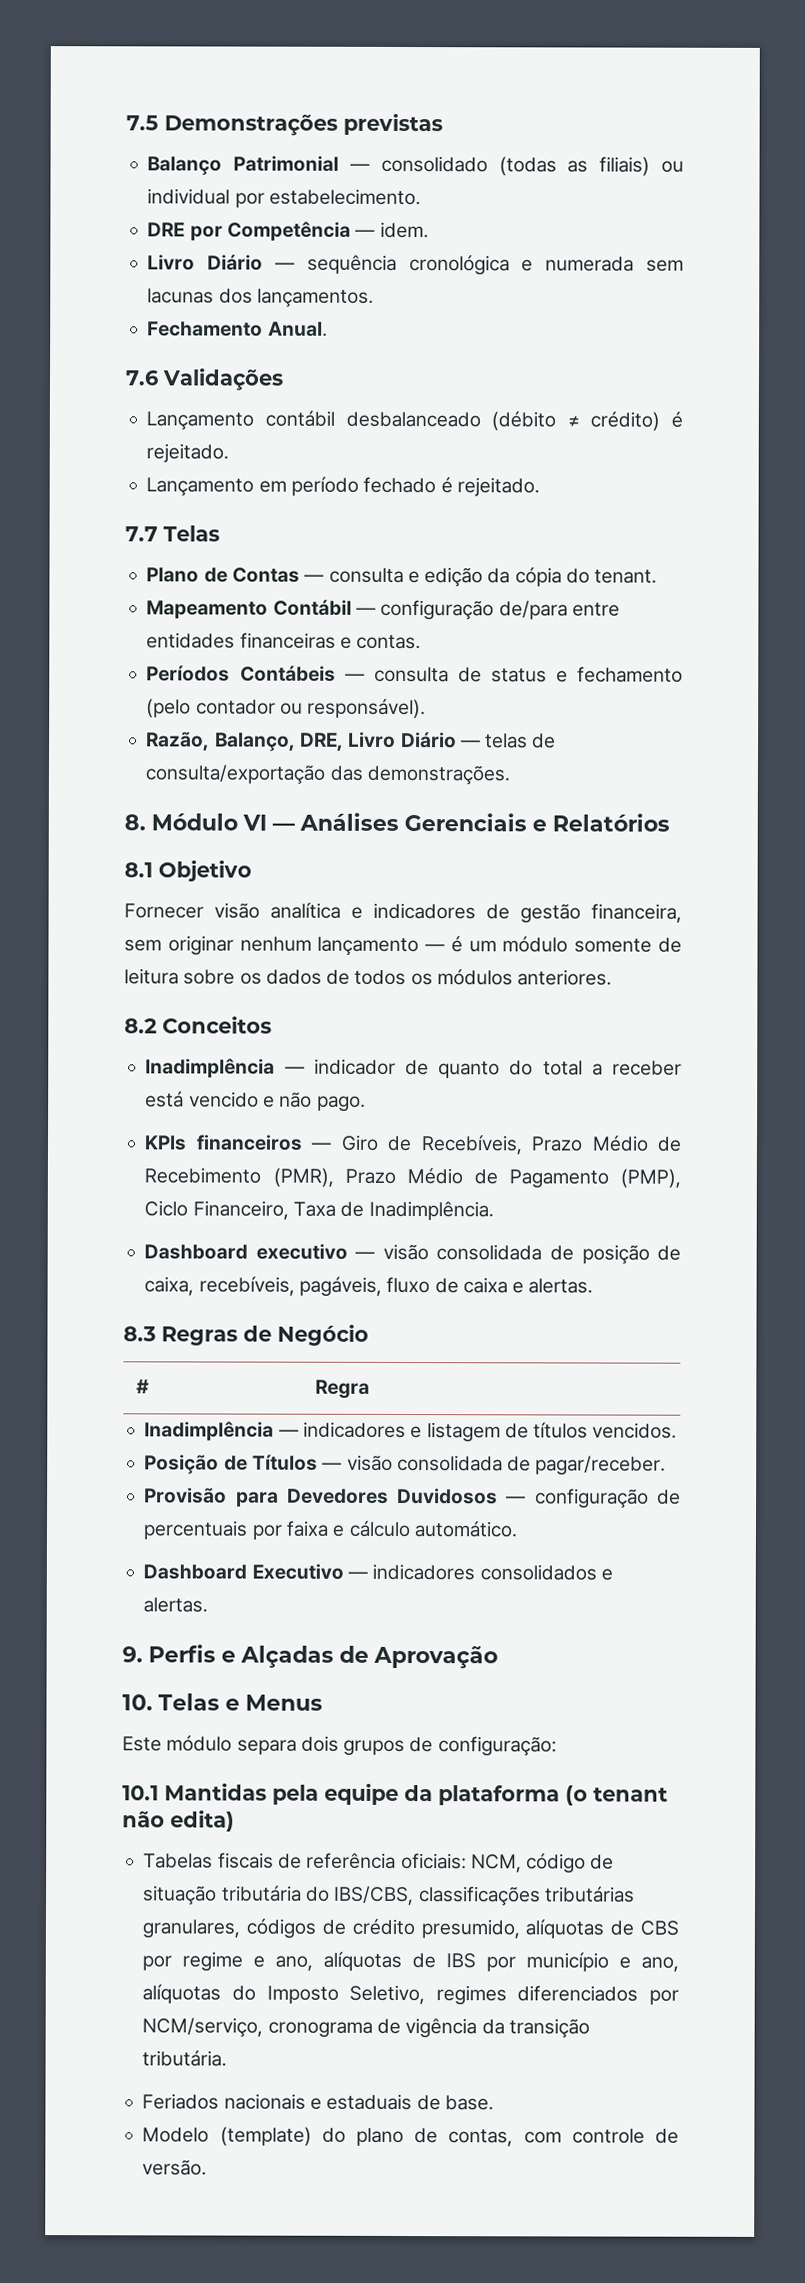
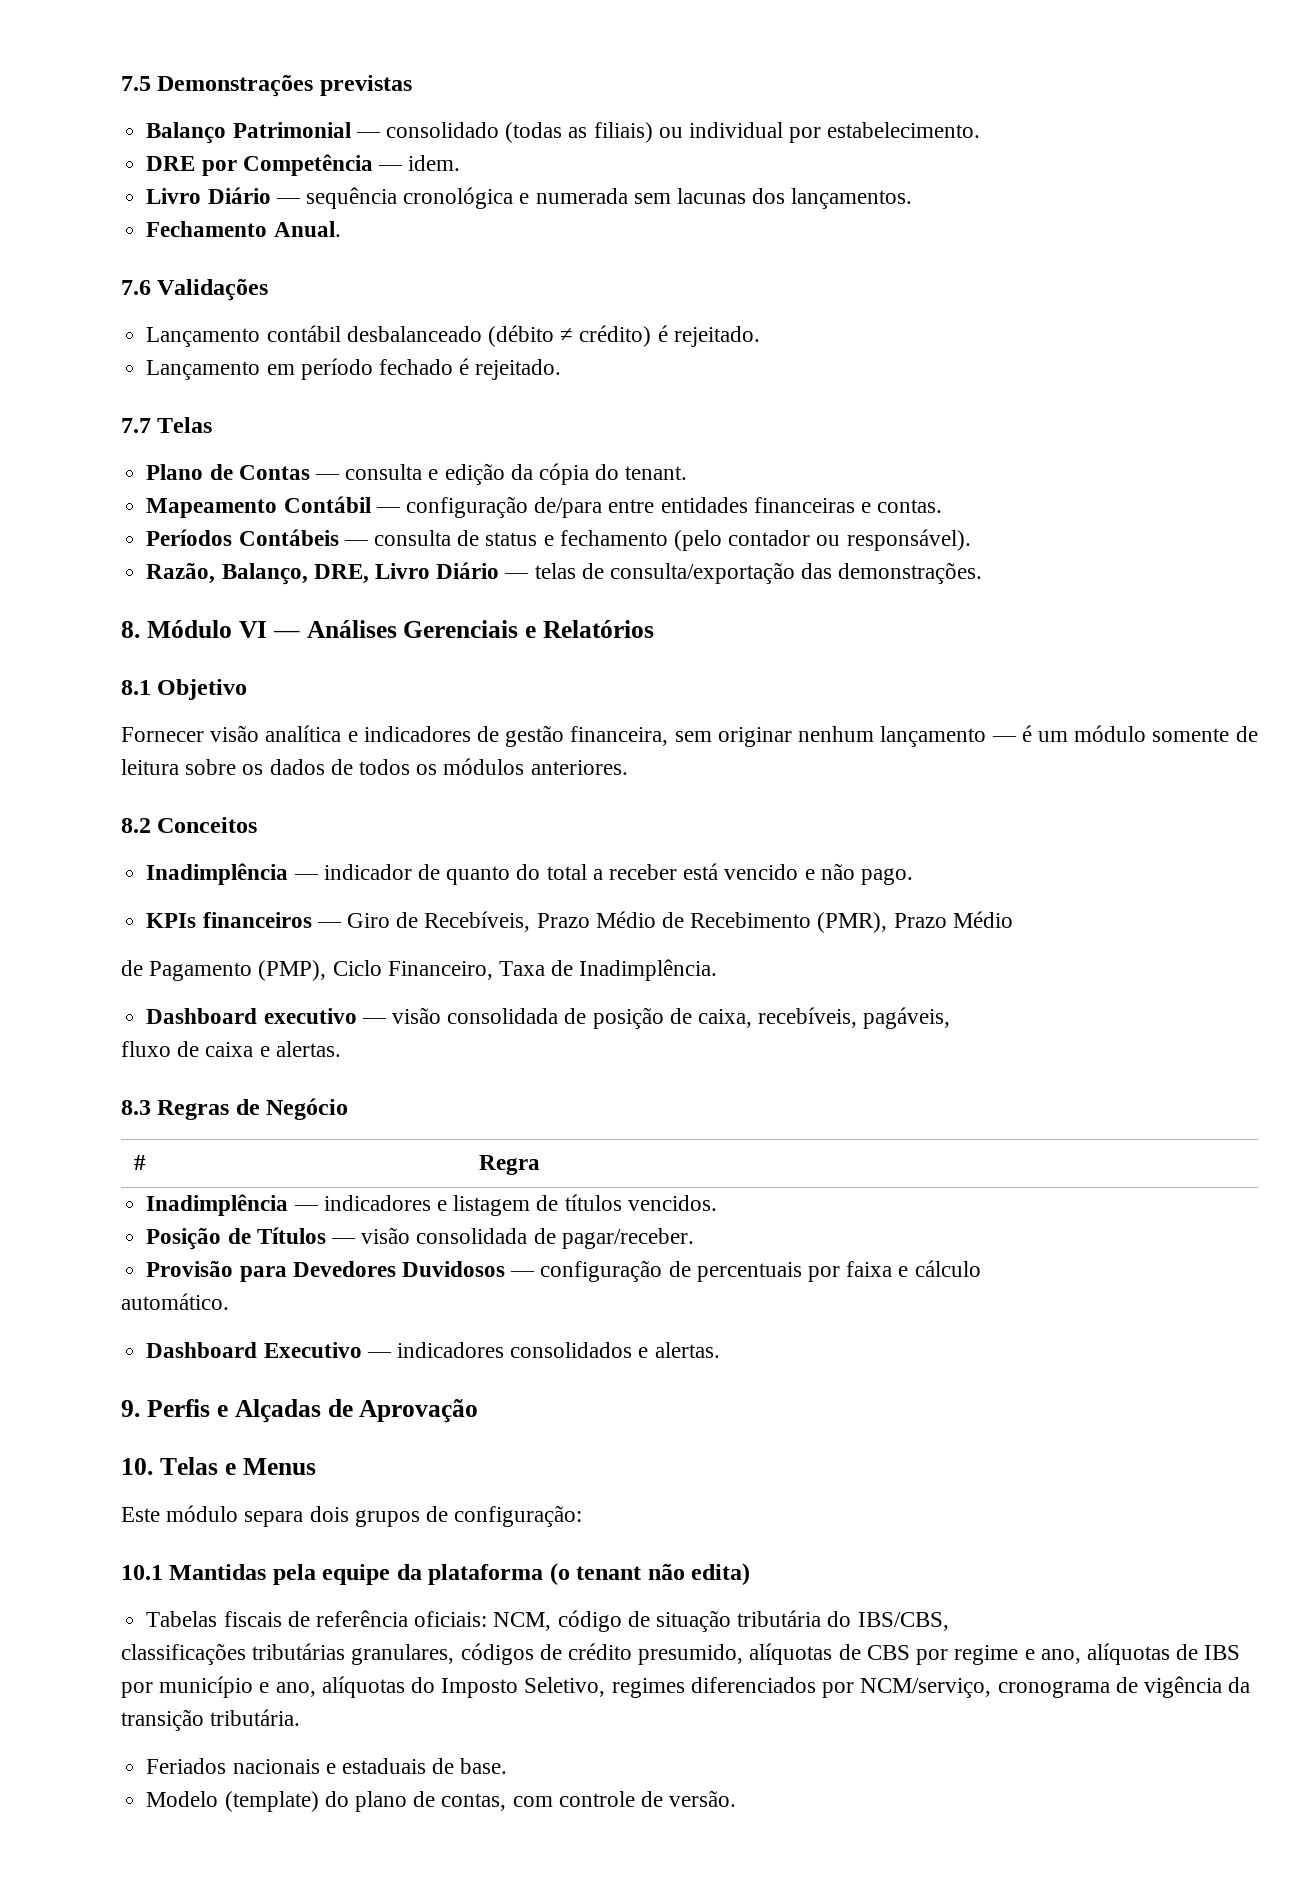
- KPIs financeiros — Giro de Recebíveis, Prazo Médio de Recebimento (PMR), Prazo Médio de Pagamento (PMP), Ciclo Financeiro, Taxa de Inadimplência.
+ KPIs financeiros — Giro de Recebíveis, Prazo Médio de Recebimento (PMR), Prazo Médio
+ de Pagamento (PMP), Ciclo Financeiro, Taxa de Inadimplência.
- Dashboard executivo — visão consolidada de posição de caixa, recebíveis, pagáveis, fluxo de caixa e alertas.
+ Dashboard executivo — visão consolidada de posição de caixa, recebíveis, pagáveis,
+ fluxo de caixa e alertas.
- Provisão para Devedores Duvidosos — configuração de percentuais por faixa e cálculo automático.
+ Provisão para Devedores Duvidosos — configuração de percentuais por faixa e cálculo
+ automático.
- Tabelas fiscais de referência oficiais: NCM, código de situação tributária do IBS/CBS, classificações tributárias granulares, códigos de crédito presumido, alíquotas de CBS por regime e ano, alíquotas de IBS por município e ano, alíquotas do Imposto Seletivo, regimes diferenciados por NCM/serviço, cronograma de vigência da transição tributária.
+ Tabelas fiscais de referência oficiais: NCM, código de situação tributária do IBS/CBS,
+ classificações tributárias granulares, códigos de crédito presumido, alíquotas de CBS por regime e ano, alíquotas de IBS por município e ano, alíquotas do Imposto Seletivo, regimes diferenciados por NCM/serviço, cronograma de vigência da transição tributária.

